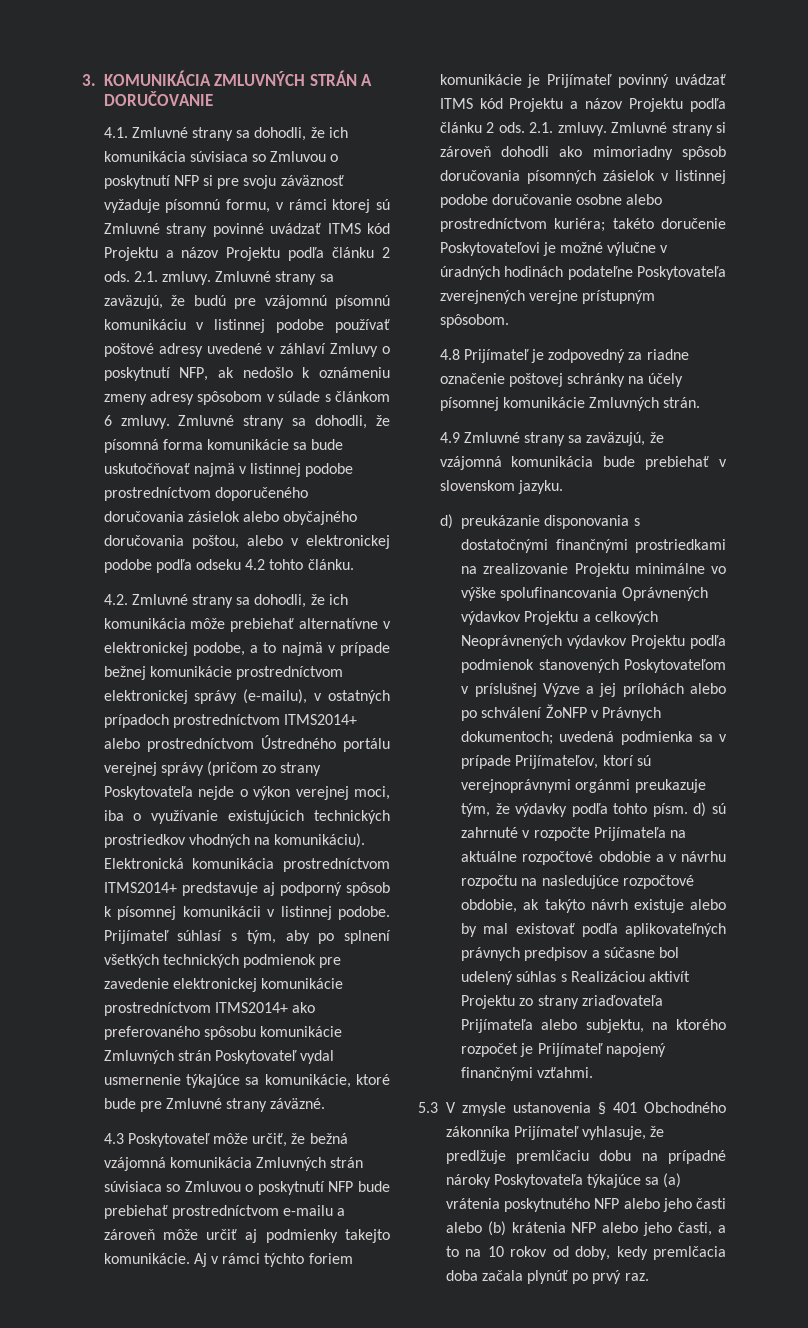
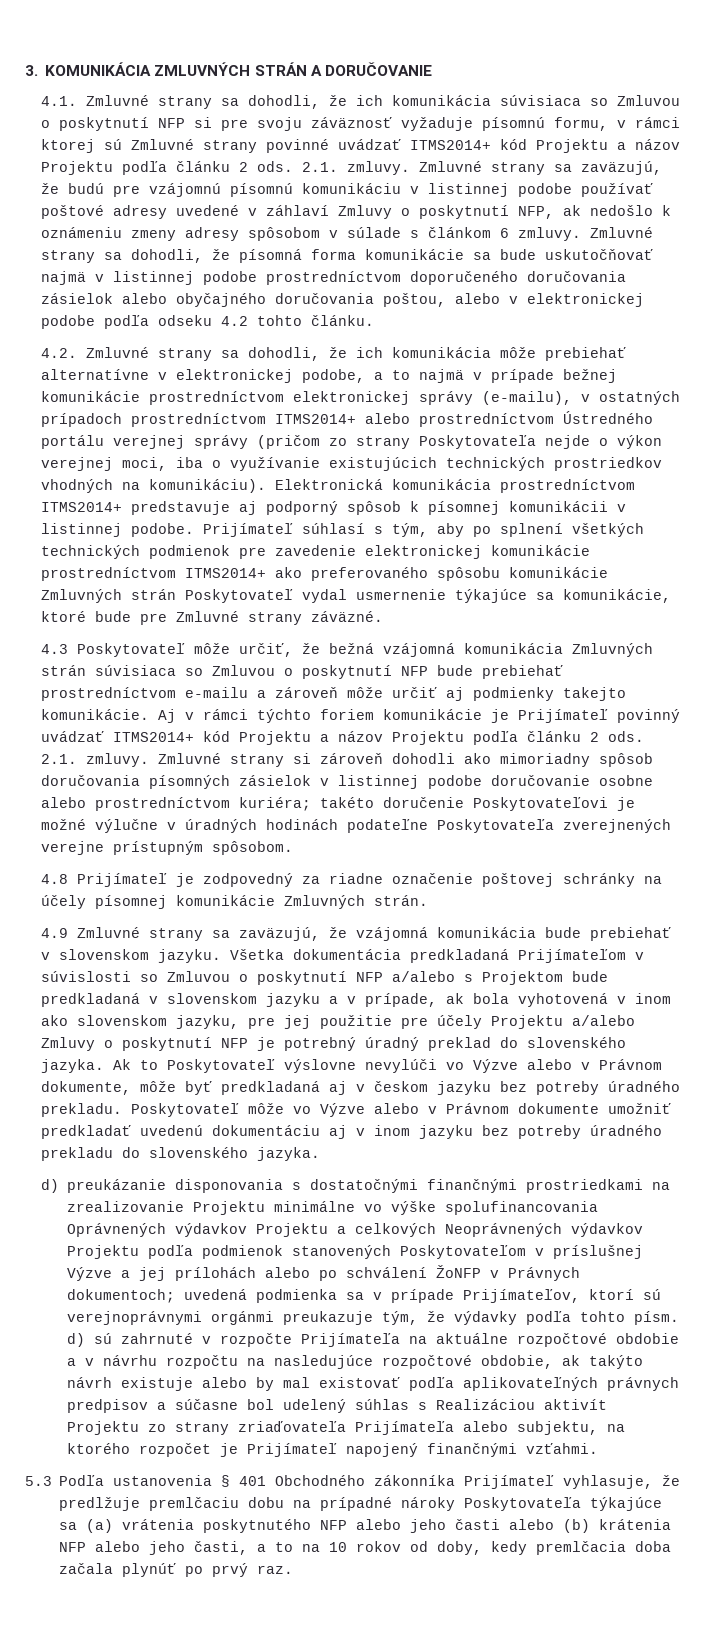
- 4.1. Zmluvné strany sa dohodli, že ich komunikácia súvisiaca so Zmluvou o poskytnutí NFP si pre svoju záväznosť vyžaduje písomnú formu, v rámci ktorej sú Zmluvné strany povinné uvádzať ITMS kód Projektu a názov Projektu podľa článku 2 ods.
+ 4.1. Zmluvné strany sa dohodli, že ich komunikácia súvisiaca so Zmluvou o poskytnutí NFP si pre svoju záväznosť vyžaduje písomnú formu, v rámci ktorej sú Zmluvné strany povinné uvádzať ITMS2014+ kód Projektu a názov Projektu podľa článku 2 ods.
- Aj v rámci týchto foriem komunikácie je Prijímateľ povinný uvádzať ITMS kód Projektu a názov Projektu podľa článku 2 ods.
+ Aj v rámci týchto foriem komunikácie je Prijímateľ povinný uvádzať ITMS2014+ kód Projektu a názov Projektu podľa článku 2 ods.
+ Všetka dokumentácia predkladaná Prijímateľom v súvislosti so Zmluvou o poskytnutí NFP a/alebo s Projektom bude predkladaná v slovenskom jazyku a v prípade, ak bola vyhotovená v inom ako slovenskom jazyku, pre jej použitie pre účely Projektu a/alebo Zmluvy o poskytnutí NFP je potrebný úradný preklad do slovenského jazyka. Ak to Poskytovateľ výslovne nevylúči vo Výzve alebo v Právnom dokumente, môže byť predkladaná aj v českom jazyku bez potreby úradného prekladu. Poskytovateľ môže vo Výzve alebo v Právnom dokumente umožniť predkladať uvedenú dokumentáciu aj v inom jazyku bez potreby úradného prekladu do slovenského jazyka.
- 5.3 V zmysle ustanovenia § 401 Obchodného zákonníka Prijímateľ vyhlasuje, že predlžuje premlčaciu dobu na prípadné nároky Poskytovateľa týkajúce sa (a) vrátenia poskytnutého NFP alebo jeho časti alebo (b) krátenia NFP alebo jeho časti, a to na 10 rokov od doby, kedy premlčacia doba začala plynúť po prvý raz.
+ 5.3 Podľa ustanovenia § 401 Obchodného zákonníka Prijímateľ vyhlasuje, že predlžuje premlčaciu dobu na prípadné nároky Poskytovateľa týkajúce sa (a) vrátenia poskytnutého NFP alebo jeho časti alebo (b) krátenia NFP alebo jeho časti, a to na 10 rokov od doby, kedy premlčacia doba začala plynúť po prvý raz.

